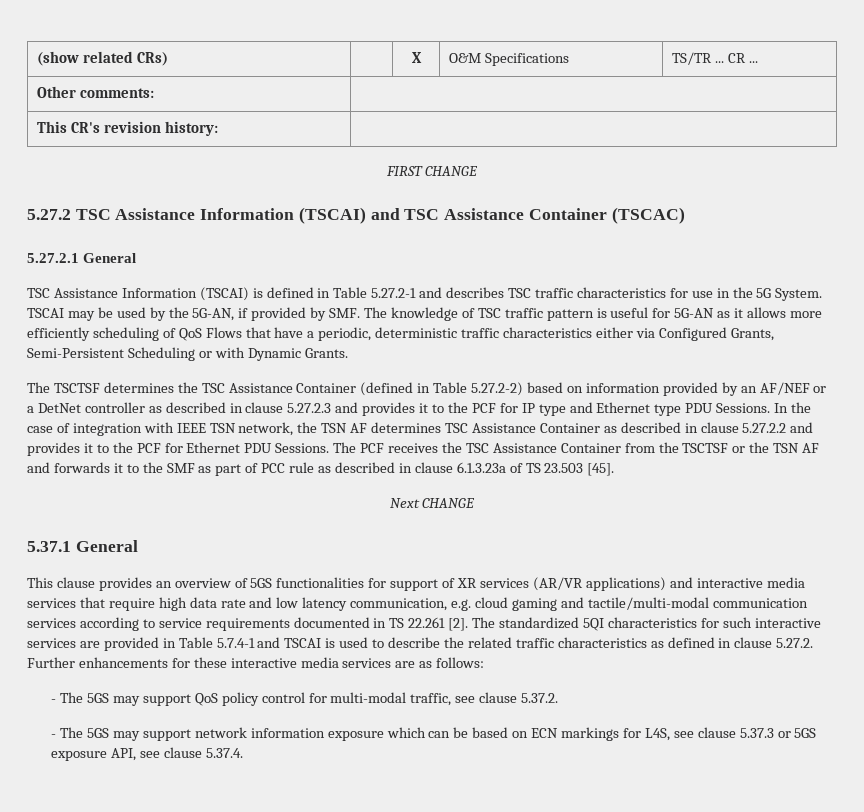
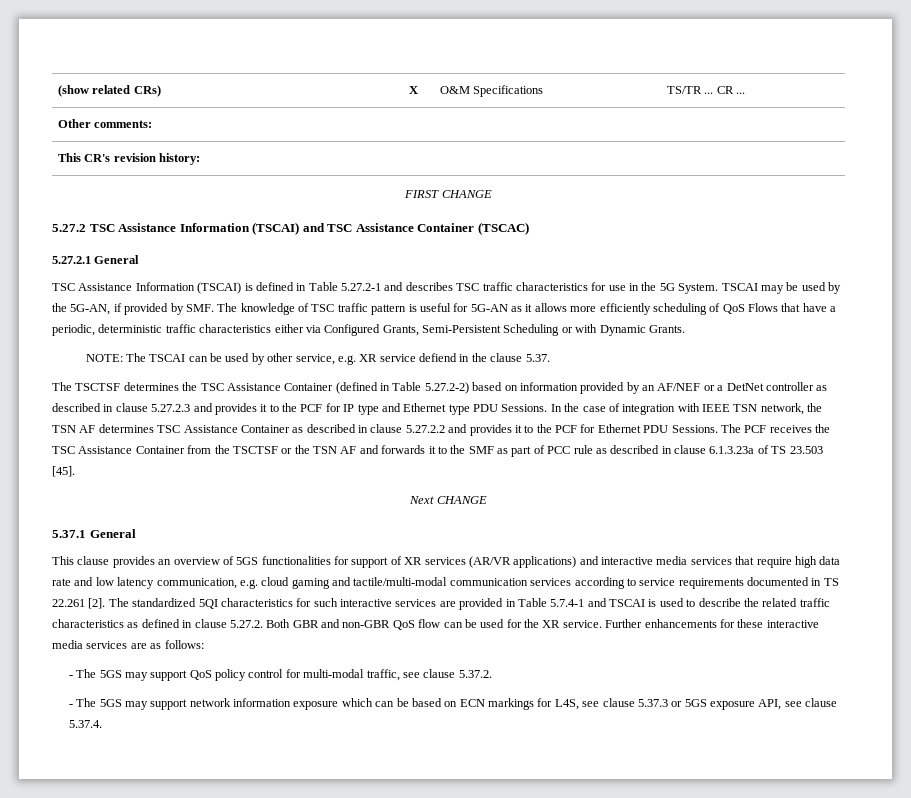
+ NOTE: The TSCAI can be used by other service, e.g. XR service defiend in the clause 5.37.
- The standardized 5QI characteristics for such interactive services are provided in Table 5.7.4-1 and TSCAI is used to describe the related traffic characteristics as defined in clause 5.27.2. Further enhancements for these interactive media services are as follows:
+ The standardized 5QI characteristics for such interactive services are provided in Table 5.7.4-1 and TSCAI is used to describe the related traffic characteristics as defined in clause 5.27.2. Both GBR and non-GBR QoS flow can be used for the XR service. Further enhancements for these interactive media services are as follows:

